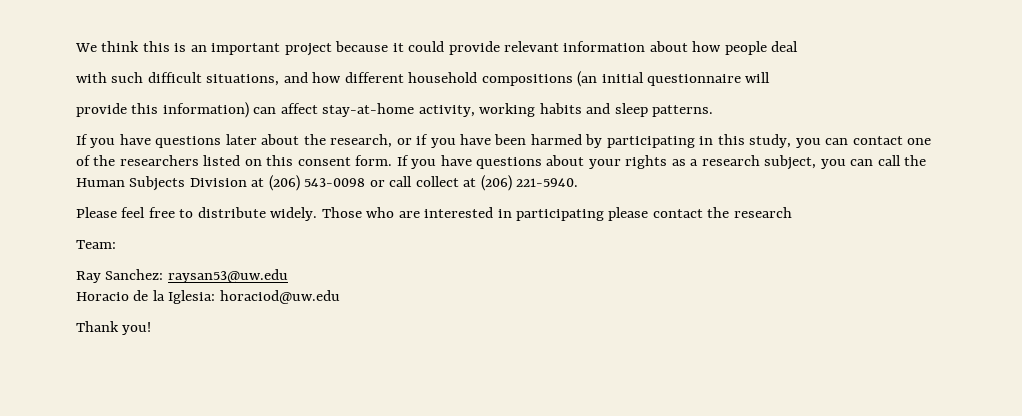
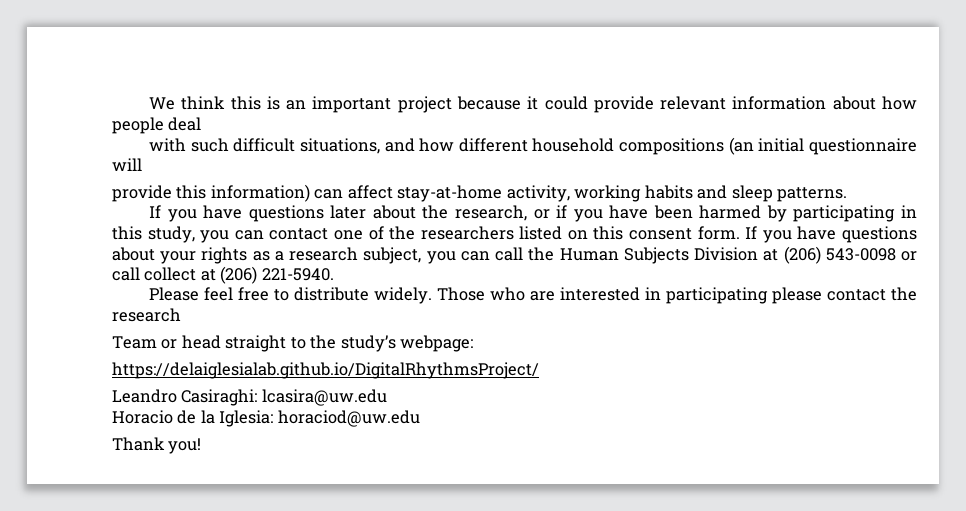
- Team:
- Ray Sanchez: raysan53@uw.edu
+ Team or head straight to the study’s webpage:
+ https://delaiglesialab.github.io/DigitalRhythmsProject/
+ Leandro Casiraghi: lcasira@uw.edu

